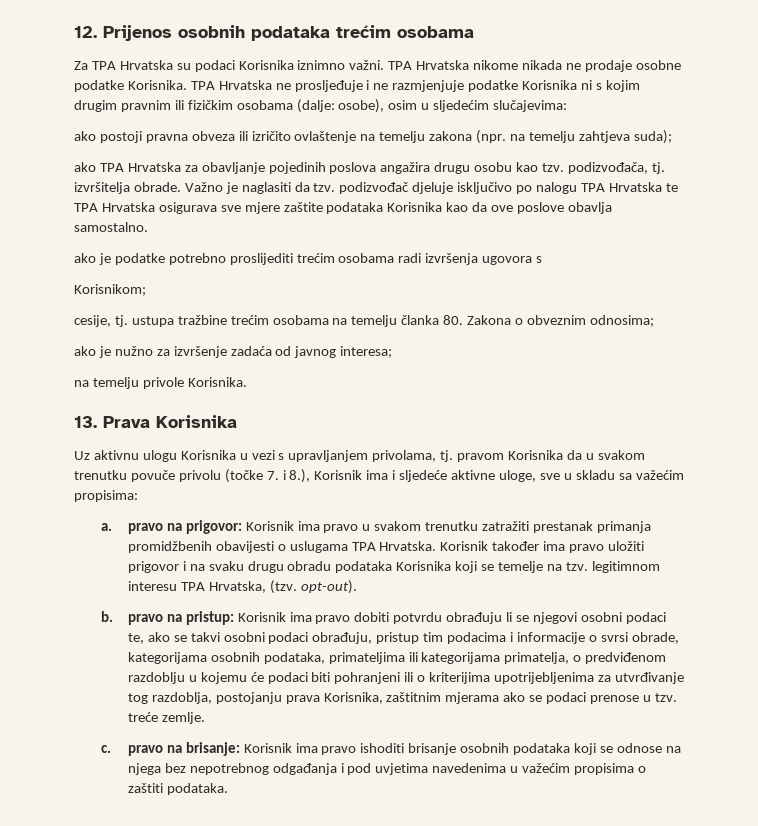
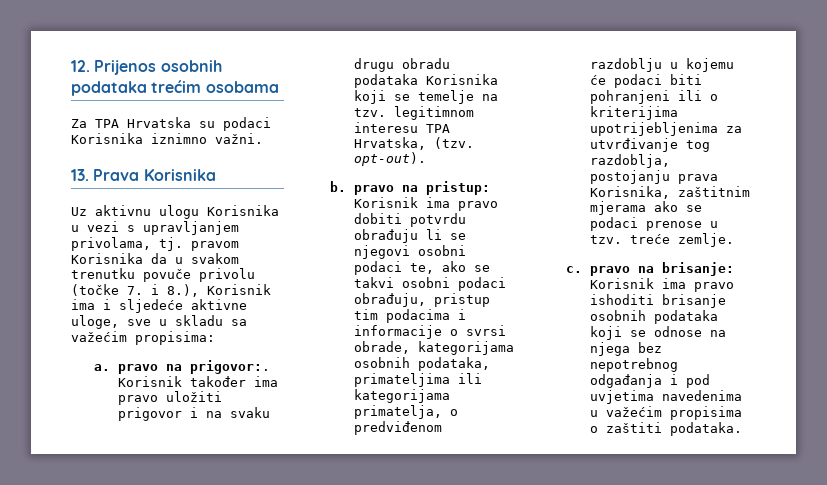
- TPA Hrvatska nikome nikada ne prodaje osobne podatke Korisnika. TPA Hrvatska ne prosljeđuje i ne razmjenjuje podatke Korisnika ni s kojim drugim pravnim ili fizičkim osobama (dalje: osobe), osim u sljedećim slučajevima:
- ako postoji pravna obveza ili izričito ovlaštenje na temelju zakona (npr. na temelju zahtjeva suda);
- ako TPA Hrvatska za obavljanje pojedinih poslova angažira drugu osobu kao tzv. podizvođača, tj. izvršitelja obrade. Važno je naglasiti da tzv. podizvođač djeluje isključivo po nalogu TPA Hrvatska te TPA Hrvatska osigurava sve mjere zaštite podataka Korisnika kao da ove poslove obavlja samostalno.
- ako je podatke potrebno proslijediti trećim osobama radi izvršenja ugovora s
- Korisnikom;
- cesije, tj. ustupa tražbine trećim osobama na temelju članka 80. Zakona o obveznim odnosima;
- ako je nužno za izvršenje zadaća od javnog interesa;
- na temelju privole Korisnika.
- a. pravo na prigovor: Korisnik ima pravo u svakom trenutku zatražiti prestanak primanja promidžbenih obavijesti o uslugama TPA Hrvatska.
+ a. pravo na prigovor:.

